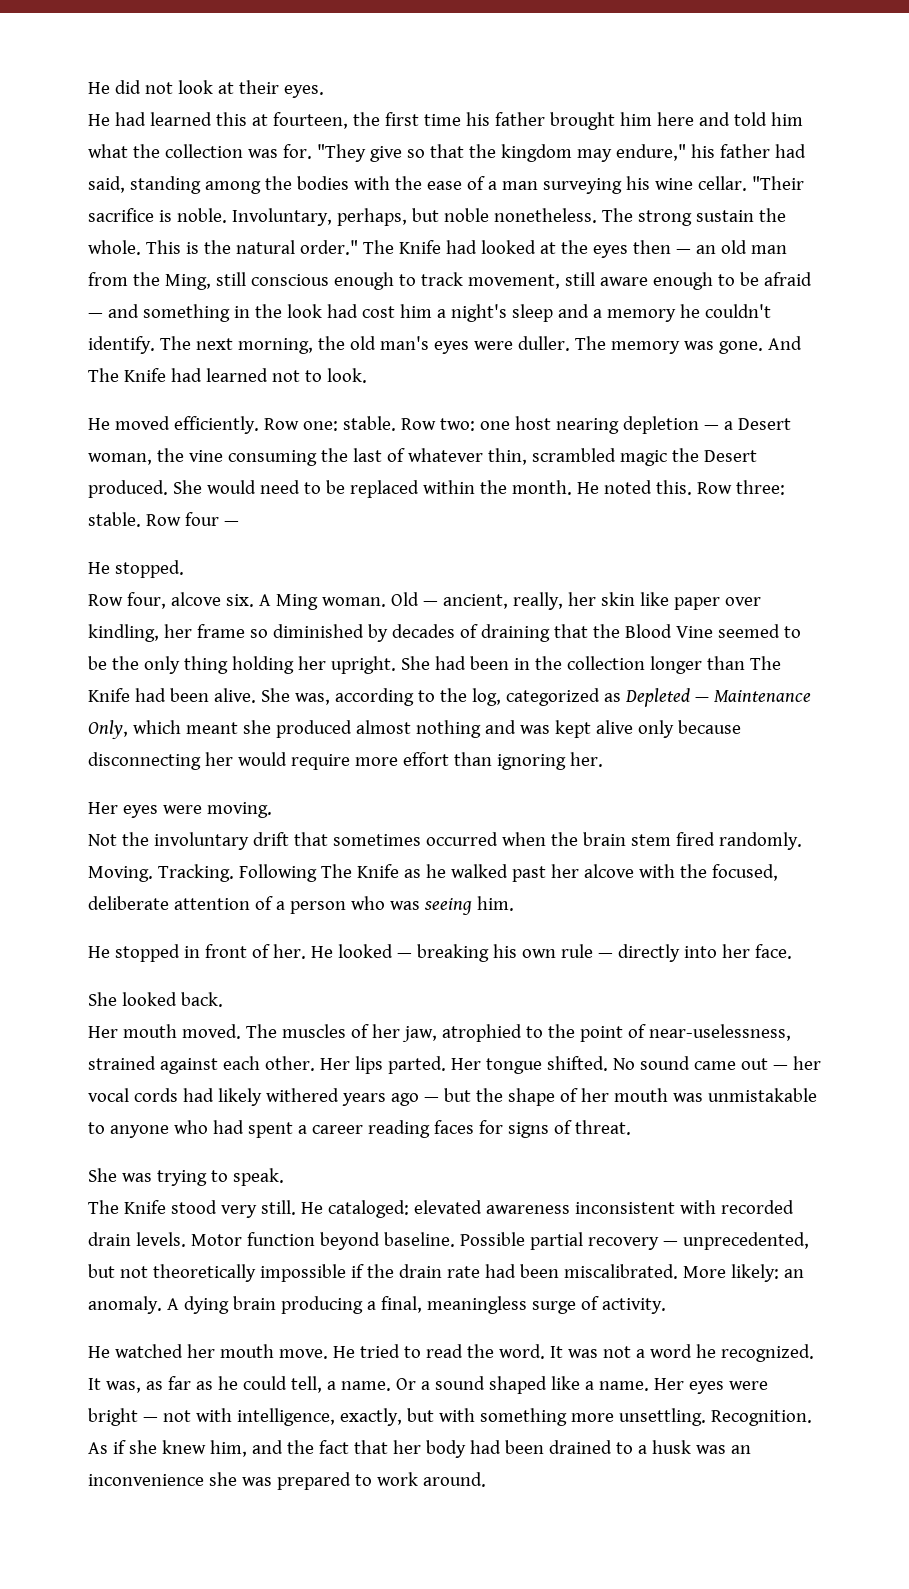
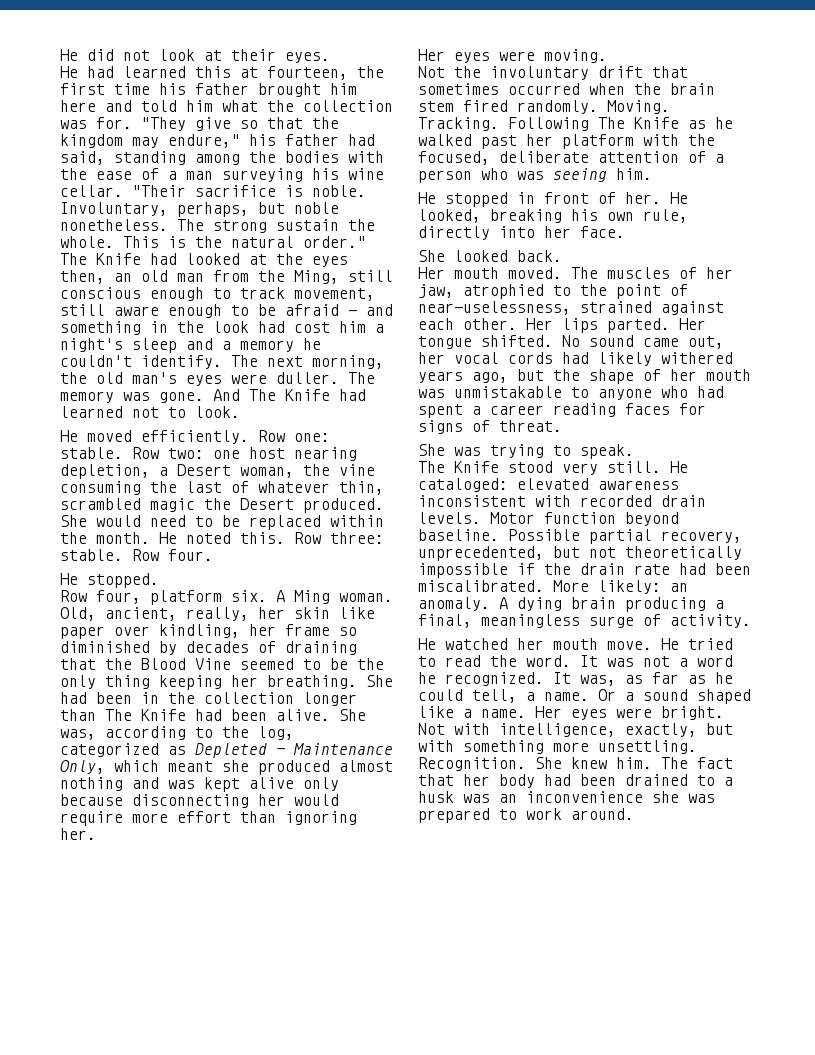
- The Knife had looked at the eyes then — an old man from the Ming, still conscious enough to track movement, still aware enough to be afraid — and something in the look had cost him a night's sleep and a memory he couldn't identify.
+ The Knife had looked at the eyes then, an old man from the Ming, still conscious enough to track movement, still aware enough to be afraid — and something in the look had cost him a night's sleep and a memory he couldn't identify.
- Row two: one host nearing depletion — a Desert woman, the vine consuming the last of whatever thin, scrambled magic the Desert produced.
+ Row two: one host nearing depletion, a Desert woman, the vine consuming the last of whatever thin, scrambled magic the Desert produced.
- Row four —
+ Row four.
- Row four, alcove six.
+ Row four, platform six.
- Old — ancient, really, her skin like paper over kindling, her frame so diminished by decades of draining that the Blood Vine seemed to be the only thing holding her upright.
+ Old, ancient, really, her skin like paper over kindling, her frame so diminished by decades of draining that the Blood Vine seemed to be the only thing keeping her breathing.
- Following The Knife as he walked past her alcove with the focused, deliberate attention of a person who was seeing him.
+ Following The Knife as he walked past her platform with the focused, deliberate attention of a person who was seeing him.
- He looked — breaking his own rule — directly into her face.
+ He looked, breaking his own rule, directly into her face.
- No sound came out — her vocal cords had likely withered years ago — but the shape of her mouth was unmistakable to anyone who had spent a career reading faces for signs of threat.
+ No sound came out, her vocal cords had likely withered years ago, but the shape of her mouth was unmistakable to anyone who had spent a career reading faces for signs of threat.
- Possible partial recovery — unprecedented, but not theoretically impossible if the drain rate had been miscalibrated.
+ Possible partial recovery, unprecedented, but not theoretically impossible if the drain rate had been miscalibrated.
- Her eyes were bright — not with intelligence, exactly, but with something more unsettling.
+ Her eyes were bright. Not with intelligence, exactly, but with something more unsettling.
- As if she knew him, and the fact that her body had been drained to a husk was an inconvenience she was prepared to work around.
+ She knew him. The fact that her body had been drained to a husk was an inconvenience she was prepared to work around.

